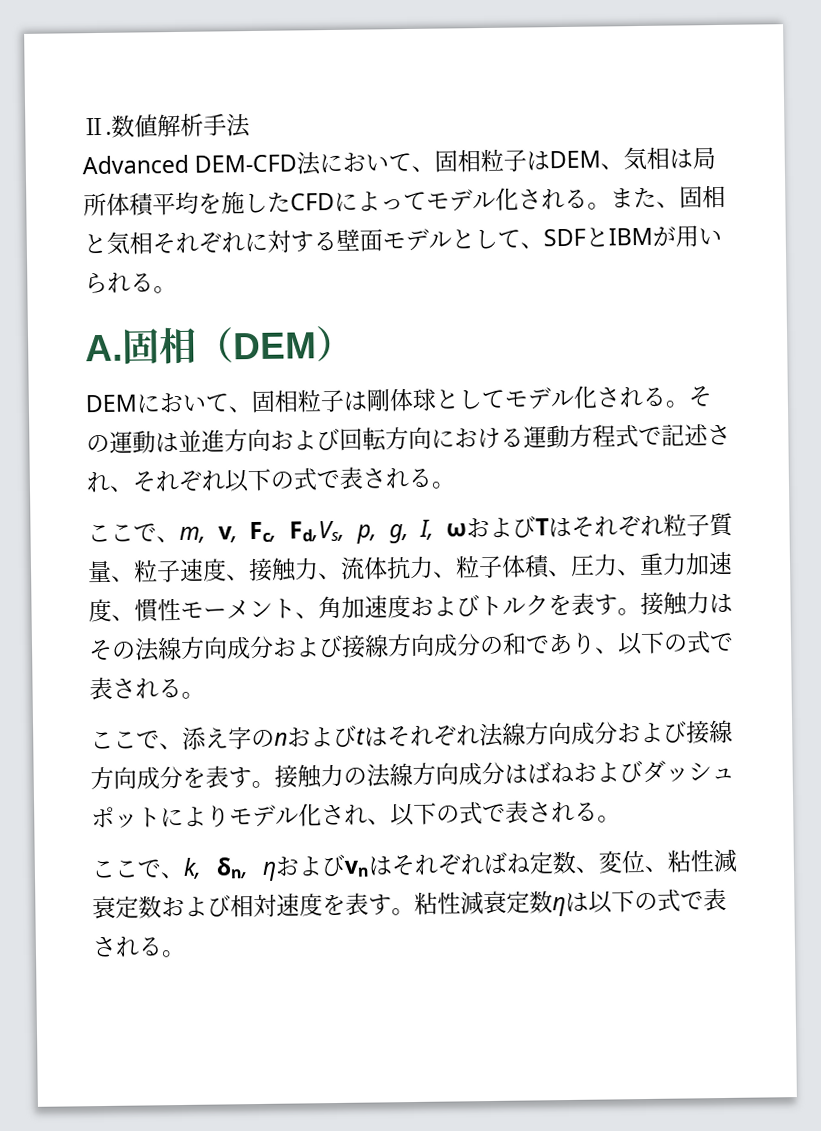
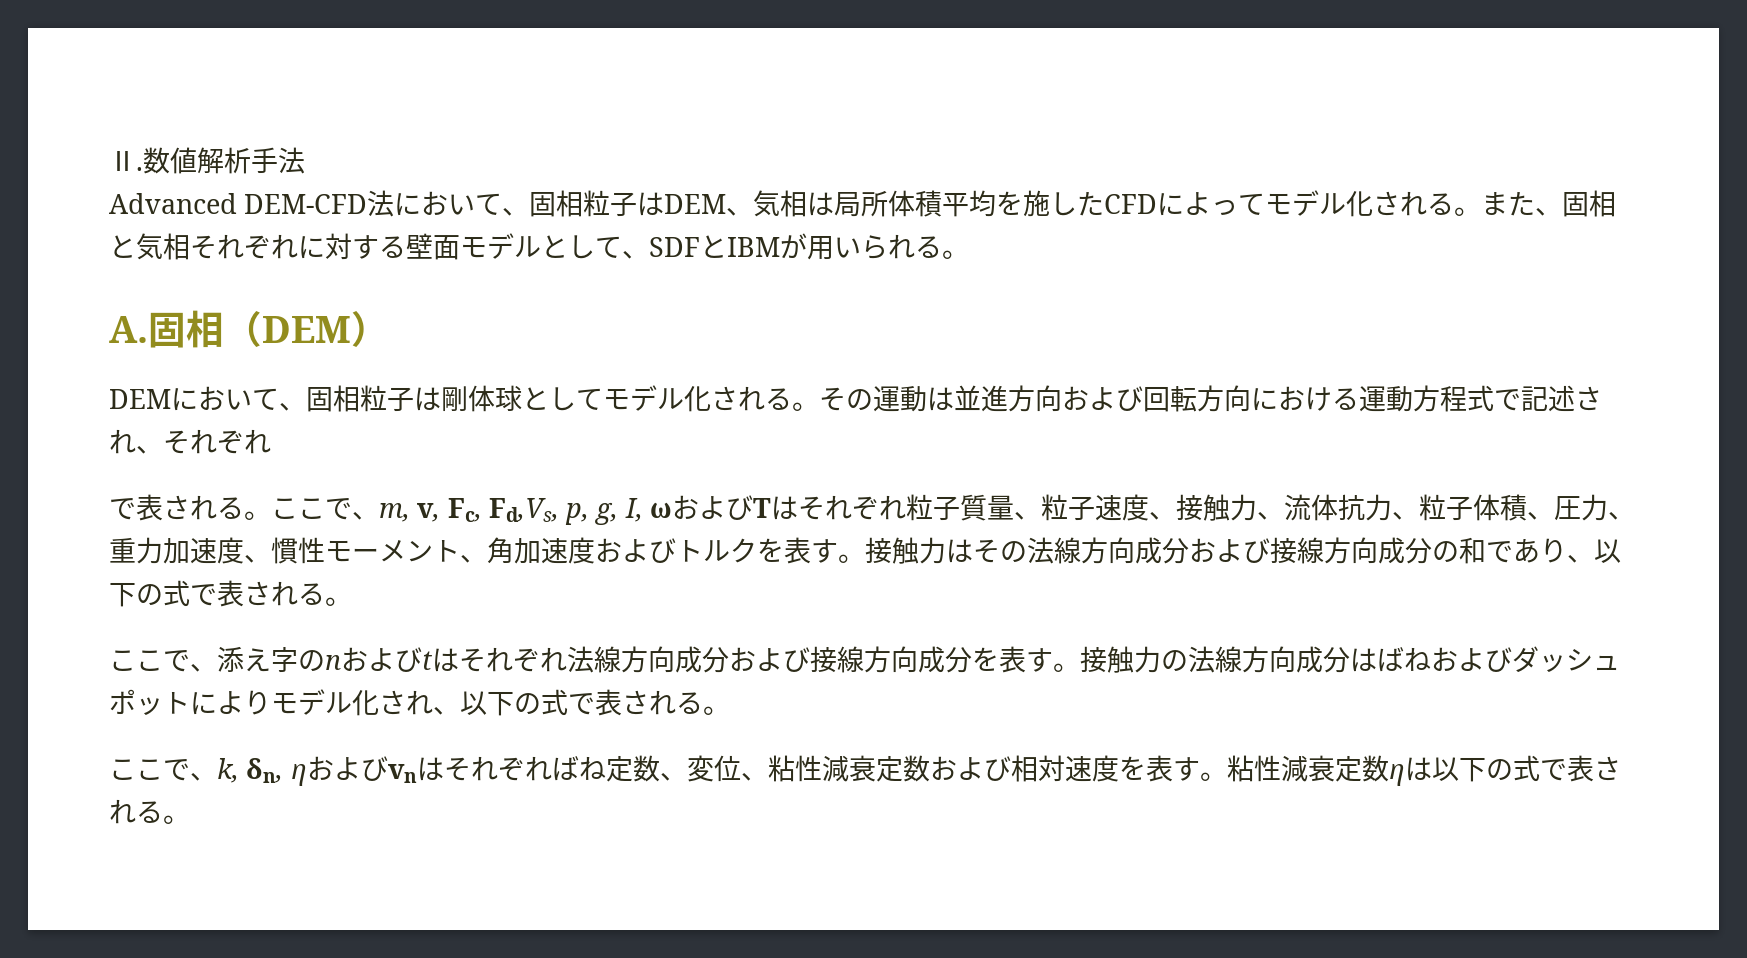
- その運動は並進方向および回転方向における運動方程式で記述され、それぞれ以下の式で表される。
- ここで、m, v, Fc, Fd,Vs, p, g, I, ωおよびTはそれぞれ粒子質量、粒子速度、接触力、流体抗力、粒子体積、圧力、重力加速度、慣性モーメント、角加速度およびトルクを表す。
+ その運動は並進方向および回転方向における運動方程式で記述され、それぞれ
+ で表される。ここで、m, v, Fc, Fd,Vs, p, g, I, ωおよびTはそれぞれ粒子質量、粒子速度、接触力、流体抗力、粒子体積、圧力、重力加速度、慣性モーメント、角加速度およびトルクを表す。

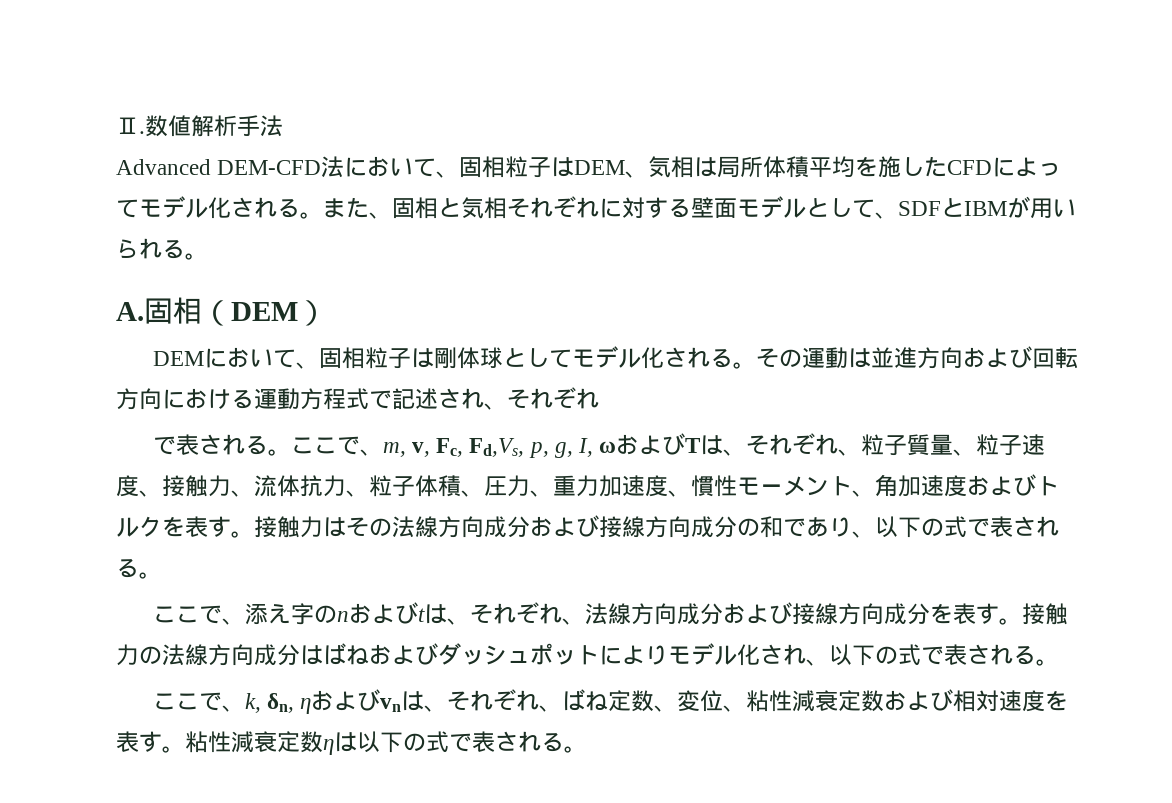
- ここで、m, v, Fc, Fd,Vs, p, g, I, ωおよびTはそれぞれ粒子質量、粒子速度、接触力、流体抗力、粒子体積、圧力、重力加速度、慣性モーメント、角加速度およびトルクを表す。
+ ここで、m, v, Fc, Fd,Vs, p, g, I, ωおよびTは、それぞれ、粒子質量、粒子速度、接触力、流体抗力、粒子体積、圧力、重力加速度、慣性モーメント、角加速度およびトルクを表す。
- ここで、添え字のnおよびtはそれぞれ法線方向成分および接線方向成分を表す。
+ ここで、添え字のnおよびtは、それぞれ、法線方向成分および接線方向成分を表す。
- ここで、k, δn, ηおよびvnはそれぞればね定数、変位、粘性減衰定数および相対速度を表す。
+ ここで、k, δn, ηおよびvnは、それぞれ、ばね定数、変位、粘性減衰定数および相対速度を表す。

